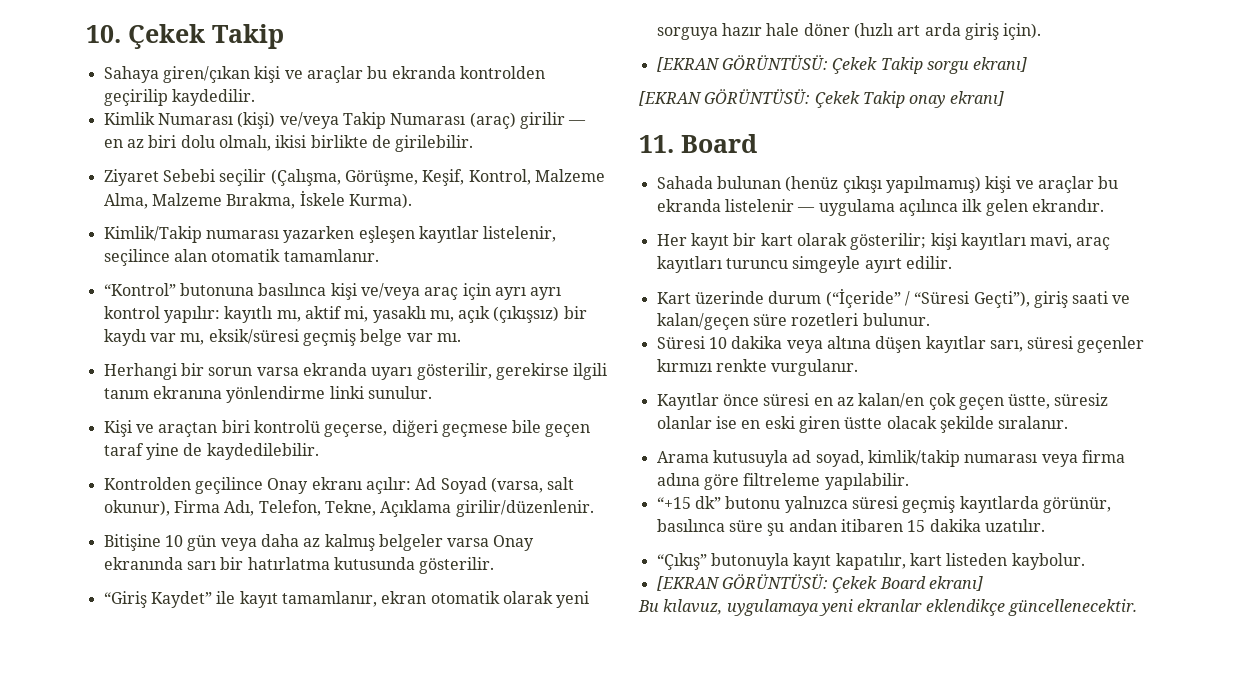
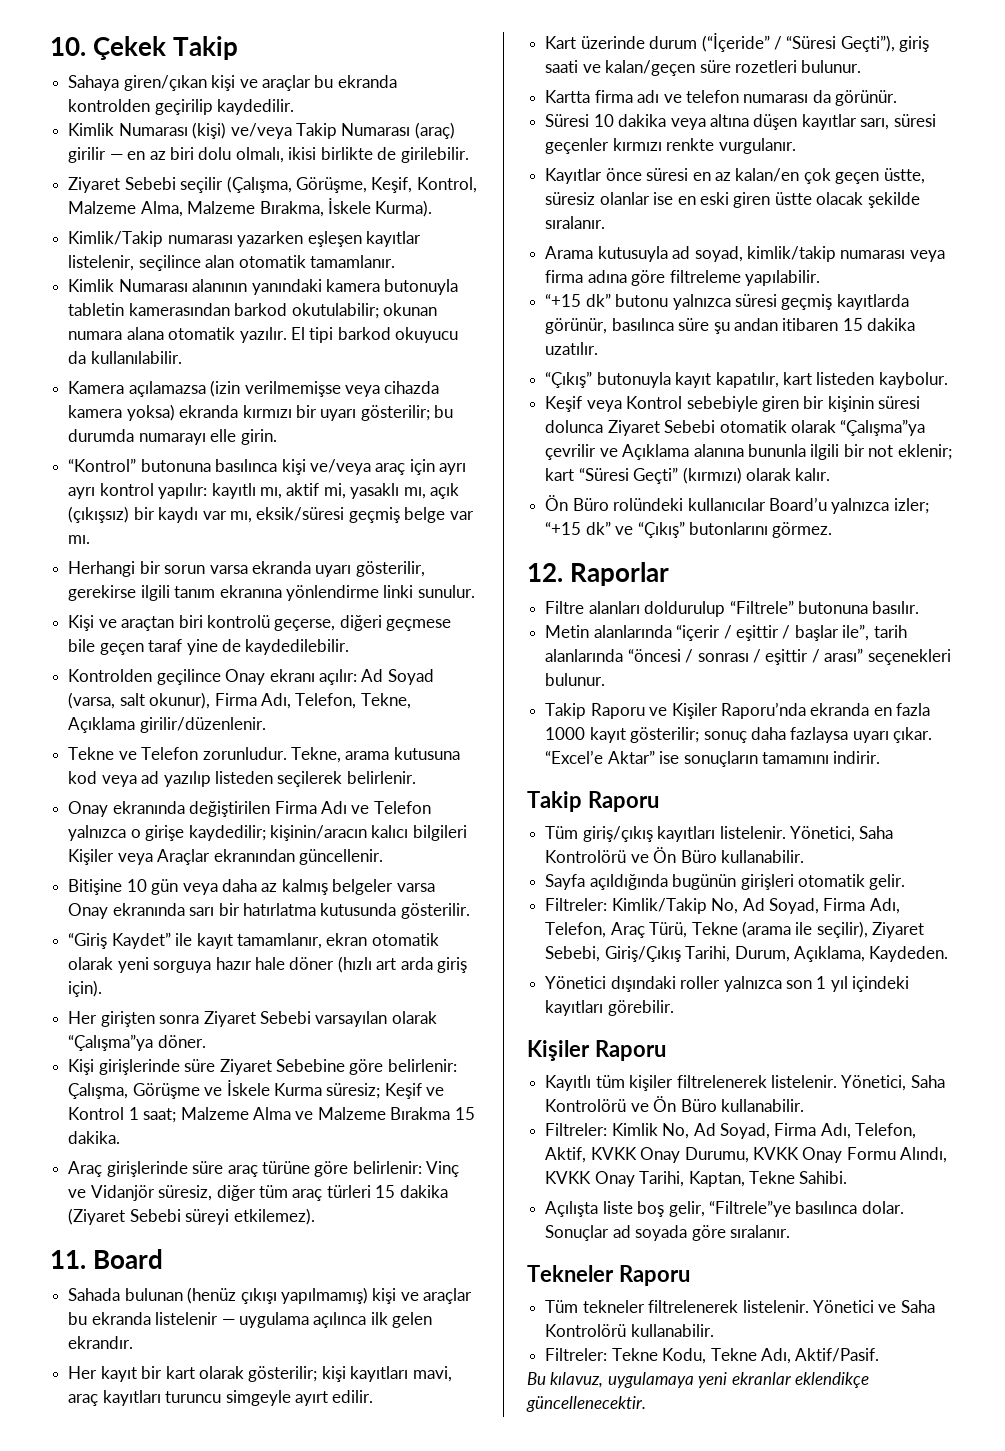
+ Kimlik Numarası alanının yanındaki kamera butonuyla tabletin kamerasından barkod okutulabilir; okunan numara alana otomatik yazılır. El tipi barkod okuyucu da kullanılabilir.
+ Kamera açılamazsa (izin verilmemişse veya cihazda kamera yoksa) ekranda kırmızı bir uyarı gösterilir; bu durumda numarayı elle girin.
+ Tekne ve Telefon zorunludur. Tekne, arama kutusuna kod veya ad yazılıp listeden seçilerek belirlenir.
+ Onay ekranında değiştirilen Firma Adı ve Telefon yalnızca o girişe kaydedilir; kişinin/aracın kalıcı bilgileri Kişiler veya Araçlar ekranından güncellenir.
- [EKRAN GÖRÜNTÜSÜ: Çekek Takip sorgu ekranı]
- [EKRAN GÖRÜNTÜSÜ: Çekek Takip onay ekranı]
+ Her girişten sonra Ziyaret Sebebi varsayılan olarak “Çalışma”ya döner.
+ Kişi girişlerinde süre Ziyaret Sebebine göre belirlenir: Çalışma, Görüşme ve İskele Kurma süresiz; Keşif ve Kontrol 1 saat; Malzeme Alma ve Malzeme Bırakma 15 dakika.
+ Araç girişlerinde süre araç türüne göre belirlenir: Vinç ve Vidanjör süresiz, diğer tüm araç türleri 15 dakika (Ziyaret Sebebi süreyi etkilemez).
+ Kartta firma adı ve telefon numarası da görünür.
- [EKRAN GÖRÜNTÜSÜ: Çekek Board ekranı]
+ Keşif veya Kontrol sebebiyle giren bir kişinin süresi dolunca Ziyaret Sebebi otomatik olarak “Çalışma”ya çevrilir ve Açıklama alanına bununla ilgili bir not eklenir; kart “Süresi Geçti” (kırmızı) olarak kalır.
+ Ön Büro rolündeki kullanıcılar Board’u yalnızca izler; “+15 dk” ve “Çıkış” butonlarını görmez.
+ 12. Raporlar
+ Filtre alanları doldurulup “Filtrele” butonuna basılır.
+ Metin alanlarında “içerir / eşittir / başlar ile”, tarih alanlarında “öncesi / sonrası / eşittir / arası” seçenekleri bulunur.
+ Takip Raporu ve Kişiler Raporu’nda ekranda en fazla 1000 kayıt gösterilir; sonuç daha fazlaysa uyarı çıkar. “Excel’e Aktar” ise sonuçların tamamını indirir.
+ Takip Raporu
+ Tüm giriş/çıkış kayıtları listelenir. Yönetici, Saha Kontrolörü ve Ön Büro kullanabilir.
+ Sayfa açıldığında bugünün girişleri otomatik gelir.
+ Filtreler: Kimlik/Takip No, Ad Soyad, Firma Adı, Telefon, Araç Türü, Tekne (arama ile seçilir), Ziyaret Sebebi, Giriş/Çıkış Tarihi, Durum, Açıklama, Kaydeden.
+ Yönetici dışındaki roller yalnızca son 1 yıl içindeki kayıtları görebilir.
+ Kişiler Raporu
+ Kayıtlı tüm kişiler filtrelenerek listelenir. Yönetici, Saha Kontrolörü ve Ön Büro kullanabilir.
+ Filtreler: Kimlik No, Ad Soyad, Firma Adı, Telefon, Aktif, KVKK Onay Durumu, KVKK Onay Formu Alındı, KVKK Onay Tarihi, Kaptan, Tekne Sahibi.
+ Açılışta liste boş gelir, “Filtrele”ye basılınca dolar. Sonuçlar ad soyada göre sıralanır.
+ Tekneler Raporu
+ Tüm tekneler filtrelenerek listelenir. Yönetici ve Saha Kontrolörü kullanabilir.
+ Filtreler: Tekne Kodu, Tekne Adı, Aktif/Pasif.

